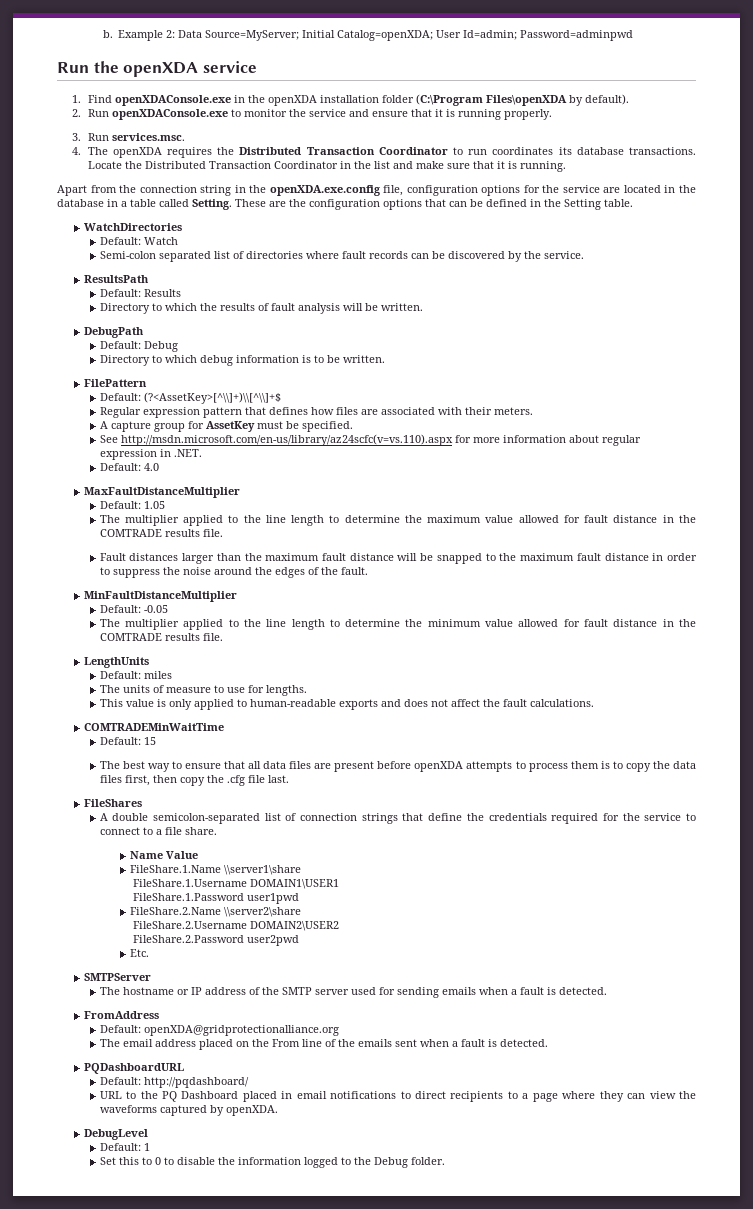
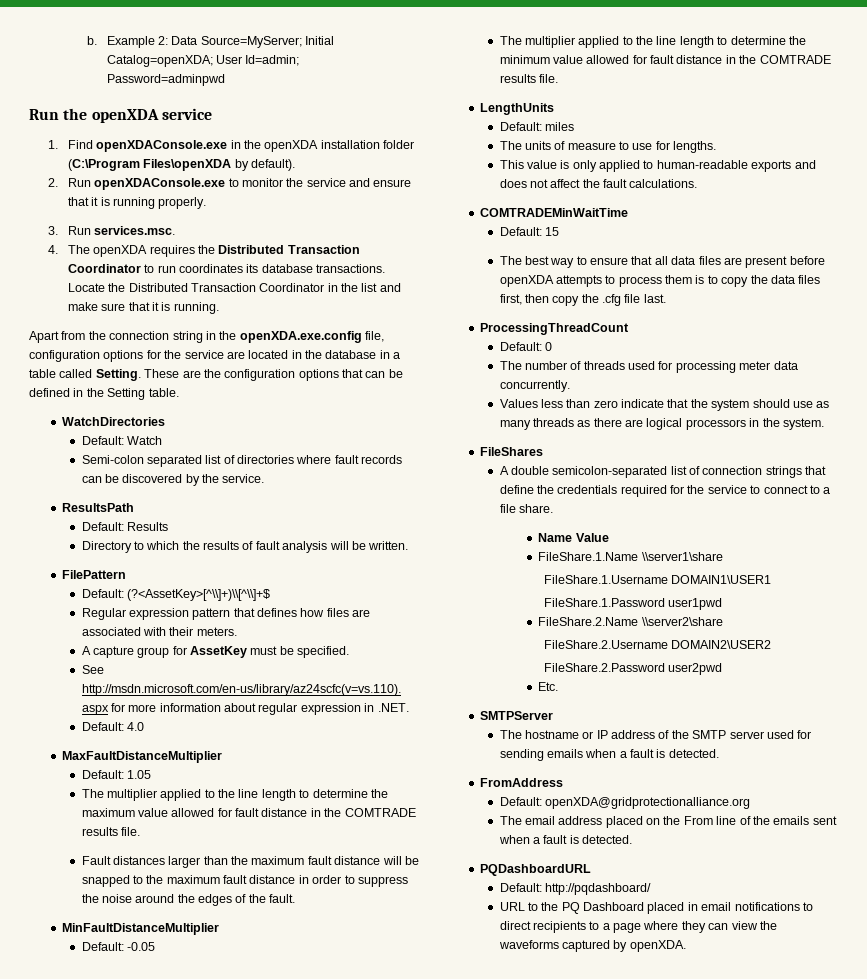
- DebugPath
- Default: Debug
- Directory to which debug information is to be written.
+ ProcessingThreadCount
+ Default: 0
+ The number of threads used for processing meter data concurrently.
+ Values less than zero indicate that the system should use as many threads as there are logical processors in the system.
- DebugLevel
- Default: 1
- Set this to 0 to disable the information logged to the Debug folder.

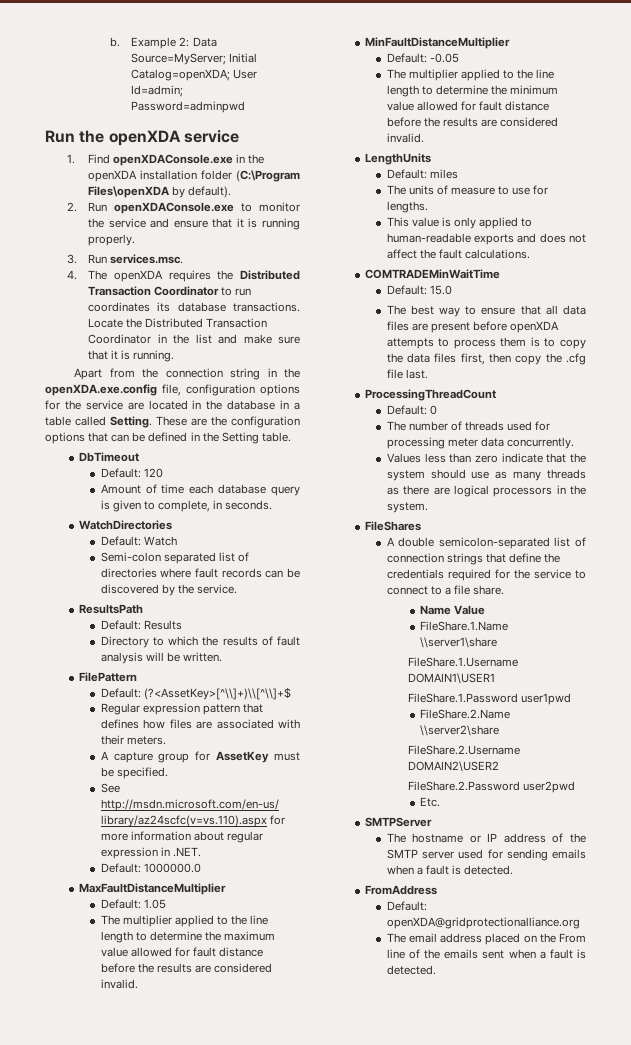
+ DbTimeout
+ Default: 120
+ Amount of time each database query is given to complete, in seconds.
- Default: 4.0
+ Default: 1000000.0
- The multiplier applied to the line length to determine the maximum value allowed for fault distance in the COMTRADE results file.
- Fault distances larger than the maximum fault distance will be snapped to the maximum fault distance in order to suppress the noise around the edges of the fault.
+ The multiplier applied to the line length to determine the maximum value allowed for fault distance before the results are considered invalid.
- The multiplier applied to the line length to determine the minimum value allowed for fault distance in the COMTRADE results file.
+ The multiplier applied to the line length to determine the minimum value allowed for fault distance before the results are considered invalid.
- Default: 15
+ Default: 15.0
- PQDashboardURL
- Default: http://pqdashboard/
- URL to the PQ Dashboard placed in email notifications to direct recipients to a page where they can view the waveforms captured by openXDA.

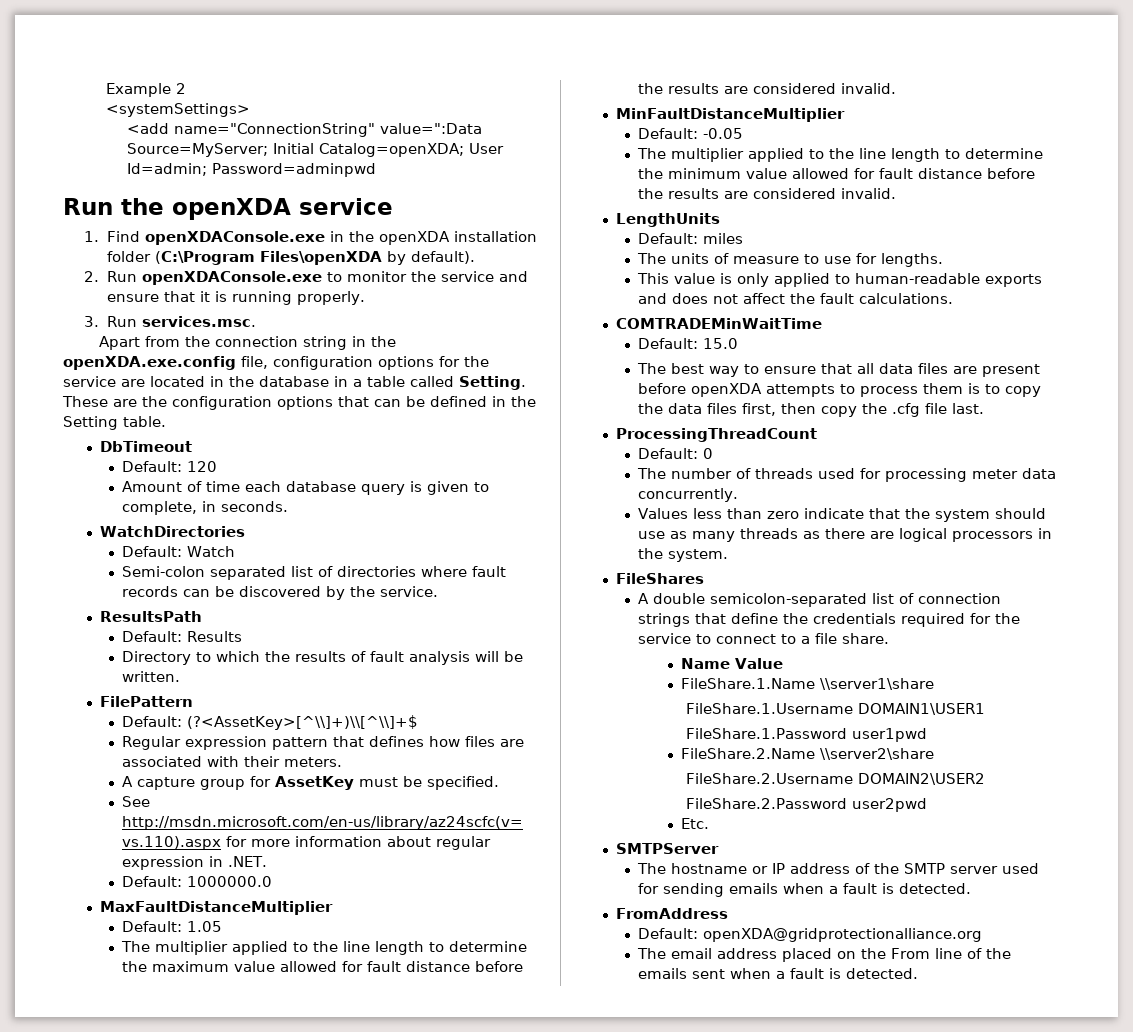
- b. Example 2: Data Source=MyServer; Initial Catalog=openXDA; User Id=admin; Password=adminpwd
+ Example 2
+ <systemSettings>
+ <add name="ConnectionString" value=":Data Source=MyServer; Initial Catalog=openXDA; User Id=admin; Password=adminpwd
- 4. The openXDA requires the Distributed Transaction Coordinator to run coordinates its database transactions. Locate the Distributed Transaction Coordinator in the list and make sure that it is running.

